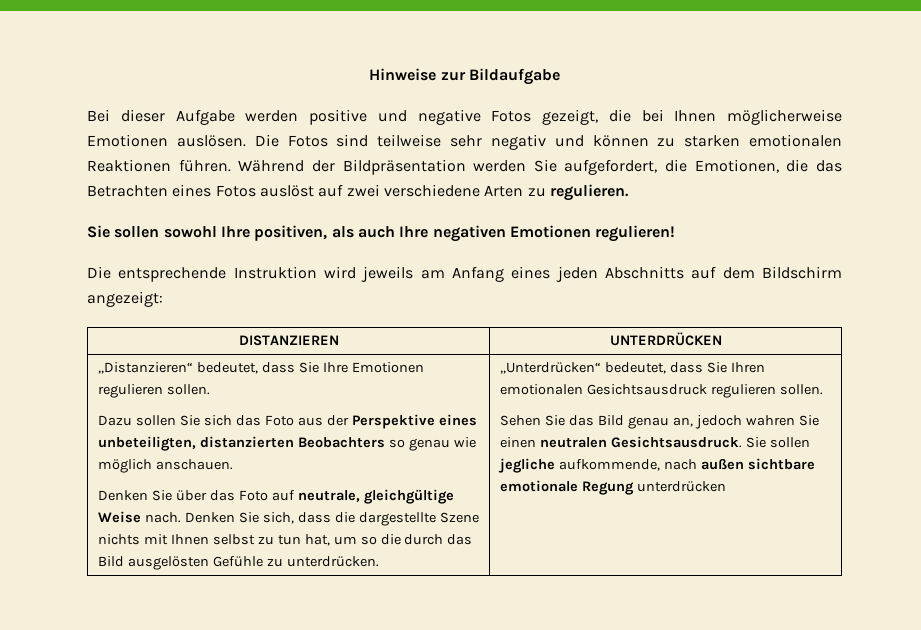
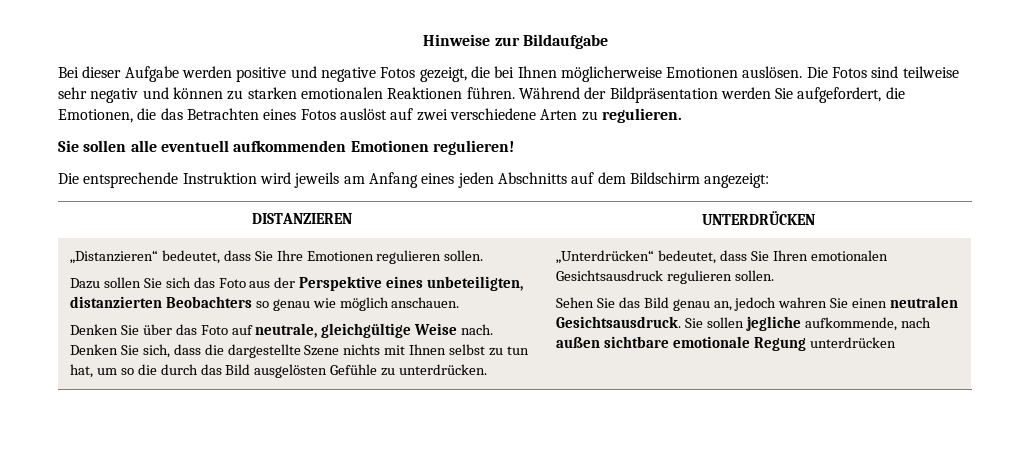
- Sie sollen sowohl Ihre positiven, als auch Ihre negativen Emotionen regulieren!
+ Sie sollen alle eventuell aufkommenden Emotionen regulieren!

